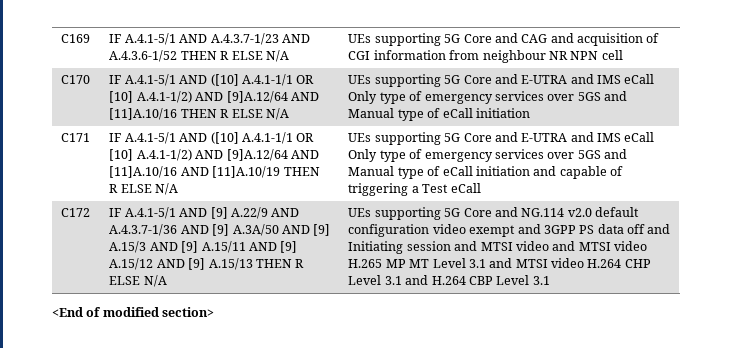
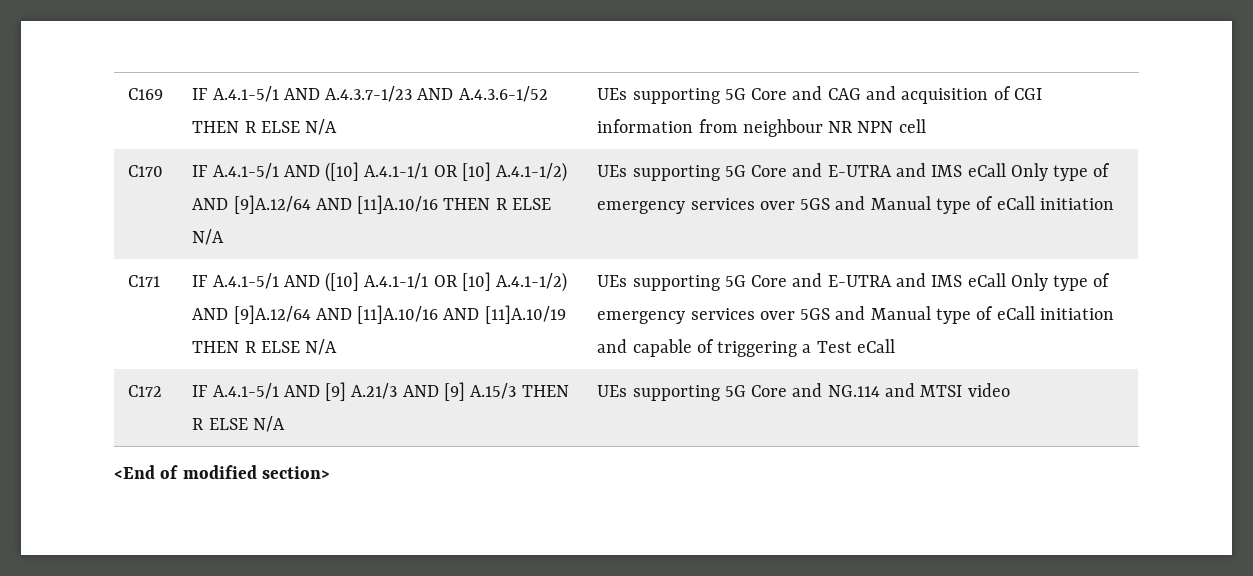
- IF A.4.1-5/1 AND [9] A.22/9 AND A.4.3.7-1/36 AND [9] A.3A/50 AND [9] A.15/3 AND [9] A.15/11 AND [9] A.15/12 AND [9] A.15/13 THEN R ELSE N/A
+ IF A.4.1-5/1 AND [9] A.21/3 AND [9] A.15/3 THEN R ELSE N/A
- UEs supporting 5G Core and NG.114 v2.0 default configuration video exempt and 3GPP PS data off and Initiating session and MTSI video and MTSI video H.265 MP MT Level 3.1 and MTSI video H.264 CHP Level 3.1 and H.264 CBP Level 3.1
+ UEs supporting 5G Core and NG.114 and MTSI video

